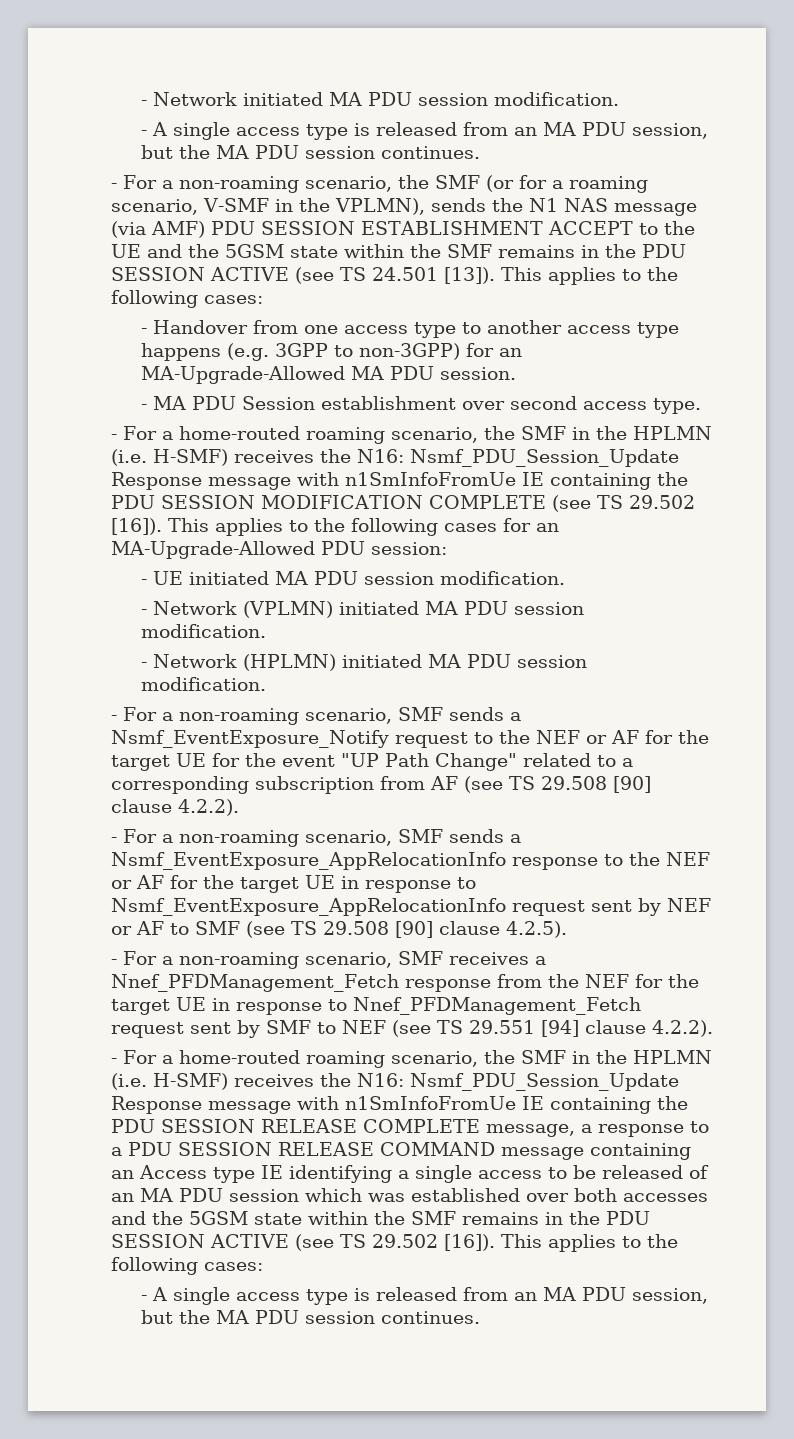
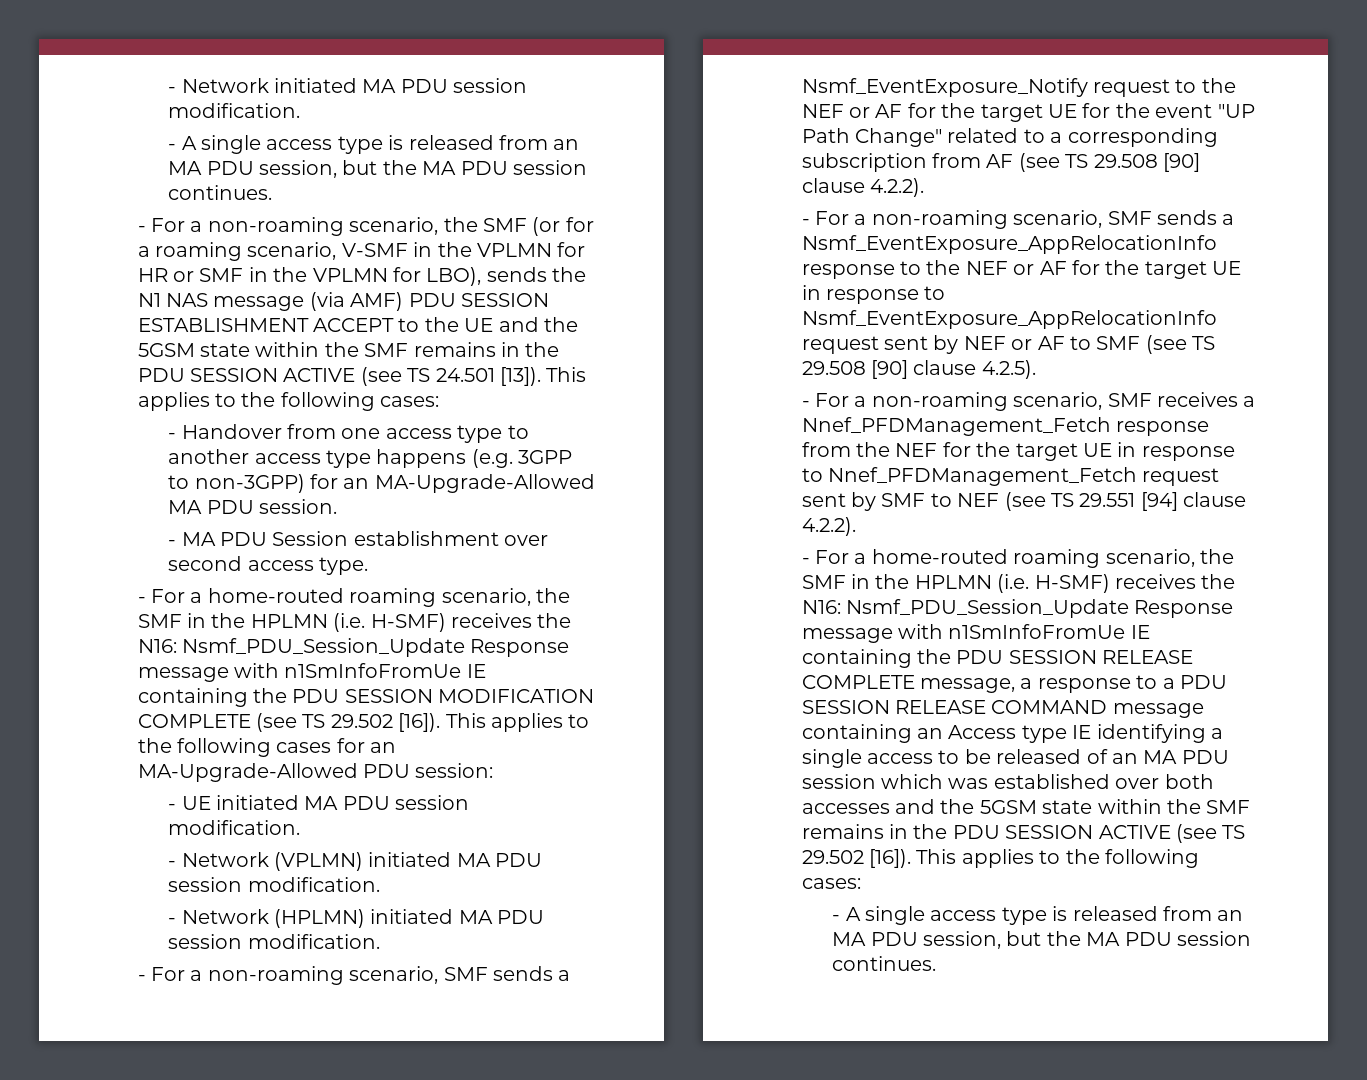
- - For a non-roaming scenario, the SMF (or for a roaming scenario, V-SMF in the VPLMN), sends the N1 NAS message (via AMF) PDU SESSION ESTABLISHMENT ACCEPT to the UE and the 5GSM state within the SMF remains in the PDU SESSION ACTIVE (see TS 24.501 [13]).
+ - For a non-roaming scenario, the SMF (or for a roaming scenario, V-SMF in the VPLMN for HR or SMF in the VPLMN for LBO), sends the N1 NAS message (via AMF) PDU SESSION ESTABLISHMENT ACCEPT to the UE and the 5GSM state within the SMF remains in the PDU SESSION ACTIVE (see TS 24.501 [13]).

